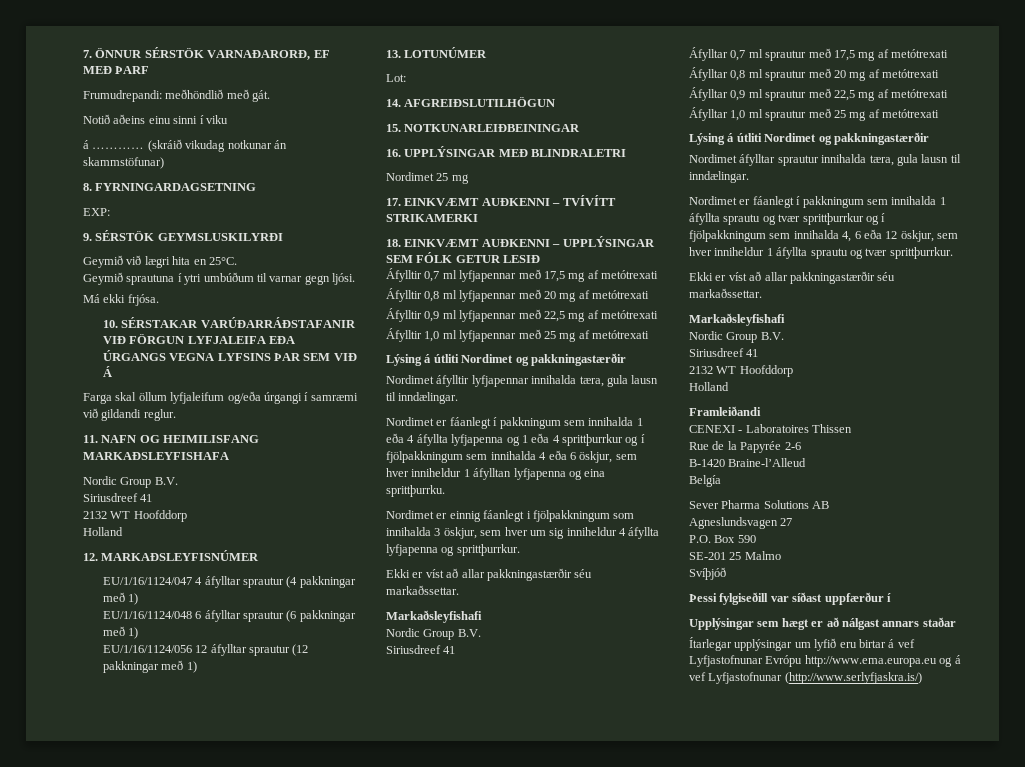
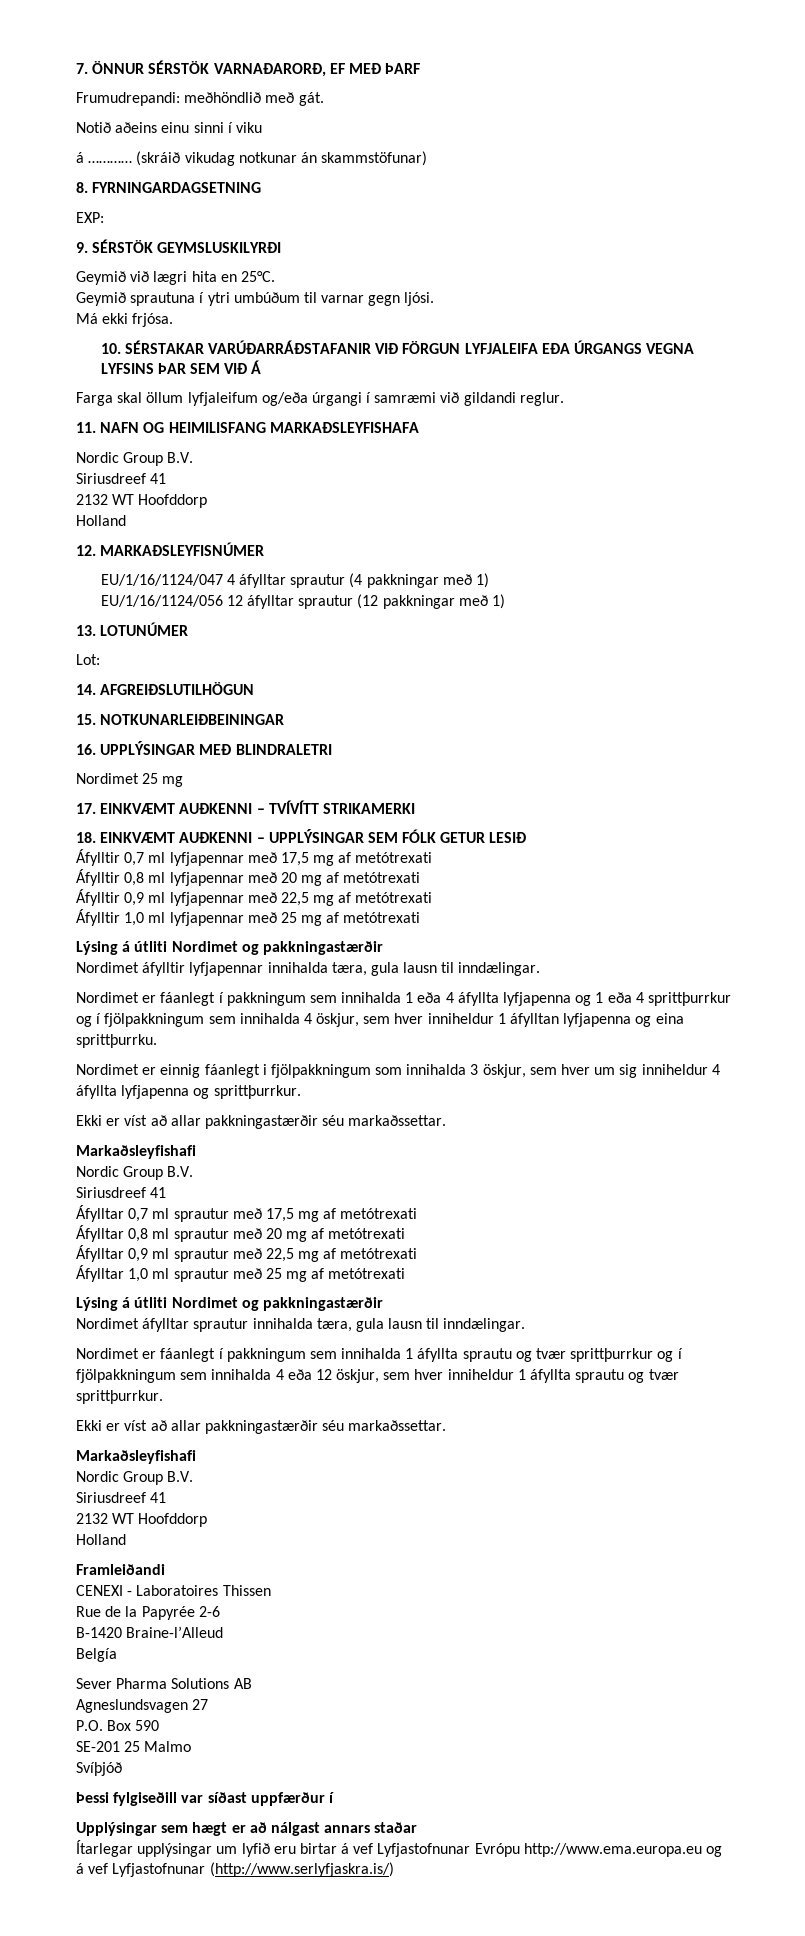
- EU/1/16/1124/048 6 áfylltar sprautur (6 pakkningar með 1)
- Nordimet er fáanlegt í pakkningum sem innihalda 1 eða 4 áfyllta lyfjapenna og 1 eða 4 sprittþurrkur og í fjölpakkningum sem innihalda 4 eða 6 öskjur, sem hver inniheldur 1 áfylltan lyfjapenna og eina sprittþurrku.
+ Nordimet er fáanlegt í pakkningum sem innihalda 1 eða 4 áfyllta lyfjapenna og 1 eða 4 sprittþurrkur og í fjölpakkningum sem innihalda 4 öskjur, sem hver inniheldur 1 áfylltan lyfjapenna og eina sprittþurrku.
- Nordimet er fáanlegt í pakkningum sem innihalda 1 áfyllta sprautu og tvær sprittþurrkur og í fjölpakkningum sem innihalda 4, 6 eða 12 öskjur, sem hver inniheldur 1 áfyllta sprautu og tvær sprittþurrkur.
+ Nordimet er fáanlegt í pakkningum sem innihalda 1 áfyllta sprautu og tvær sprittþurrkur og í fjölpakkningum sem innihalda 4 eða 12 öskjur, sem hver inniheldur 1 áfyllta sprautu og tvær sprittþurrkur.

